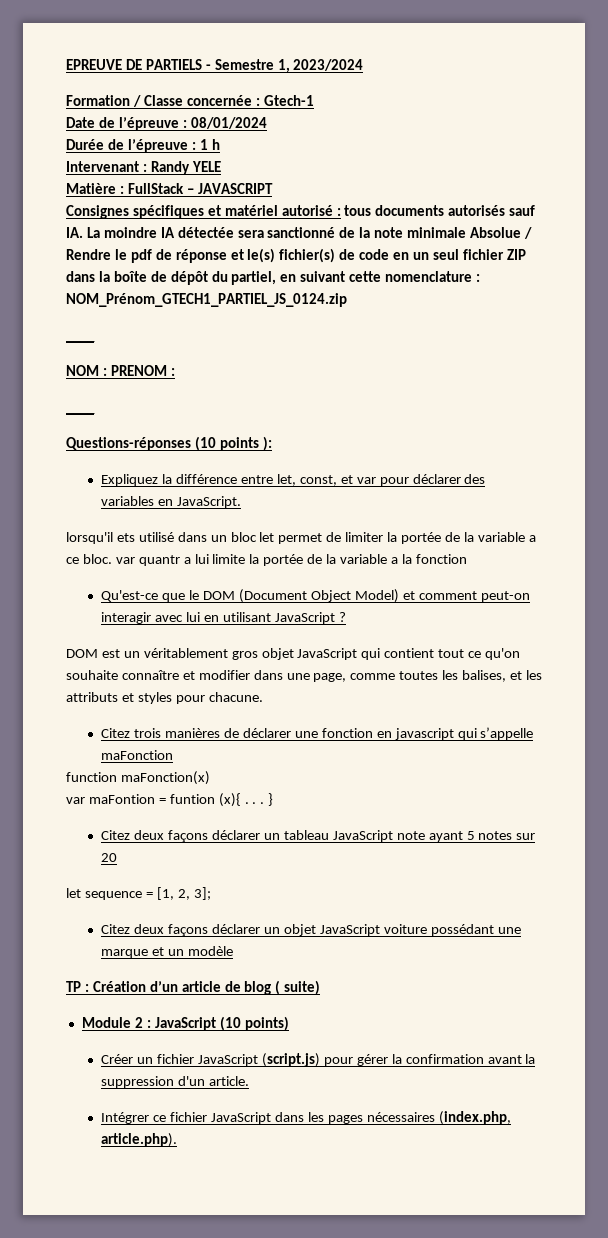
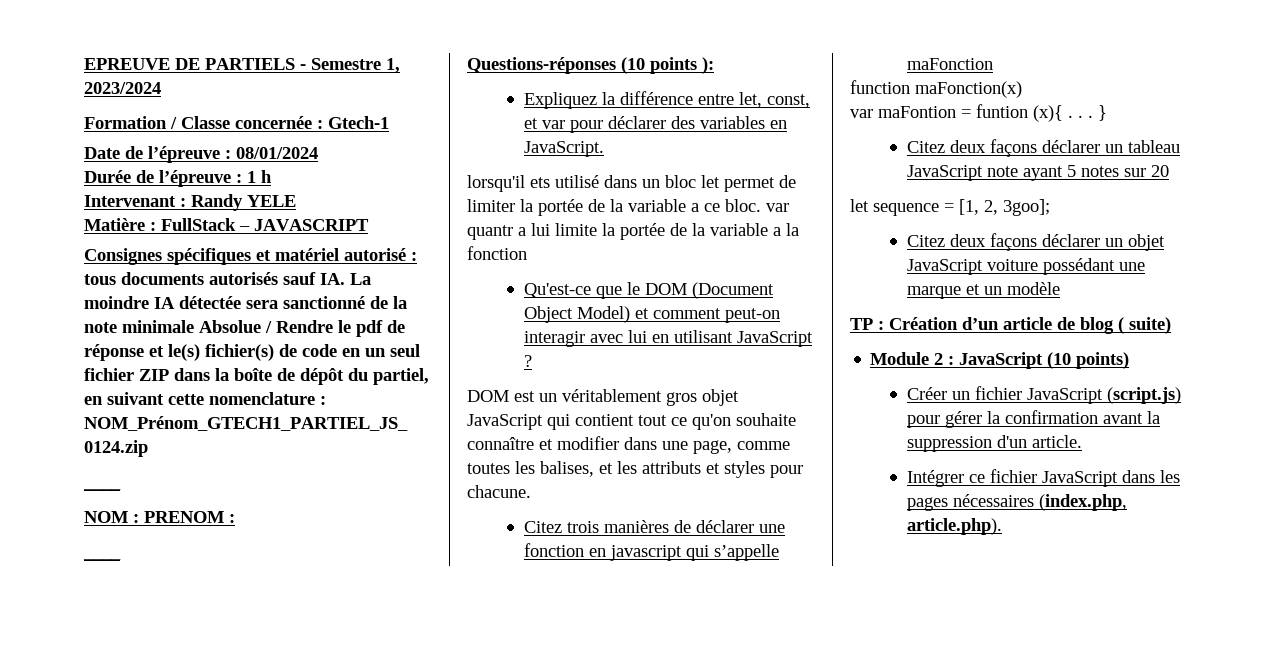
- let sequence = [1, 2, 3];
+ let sequence = [1, 2, 3goo];

